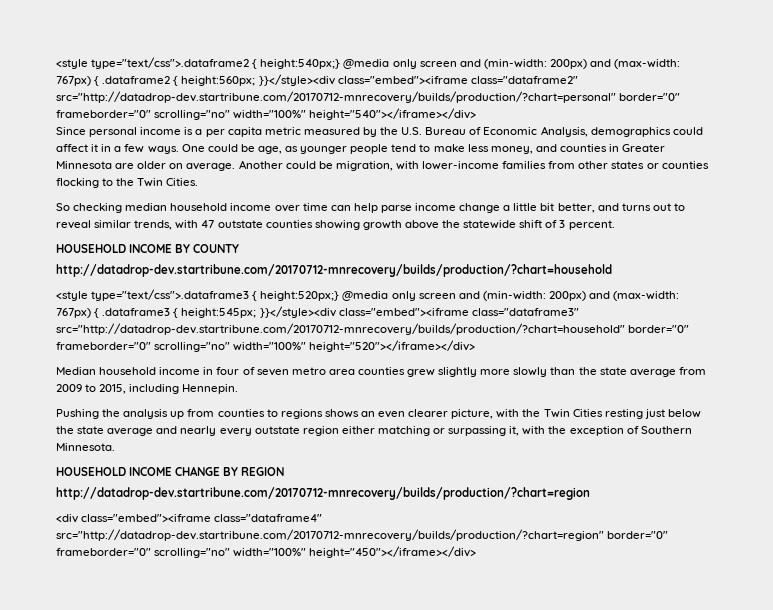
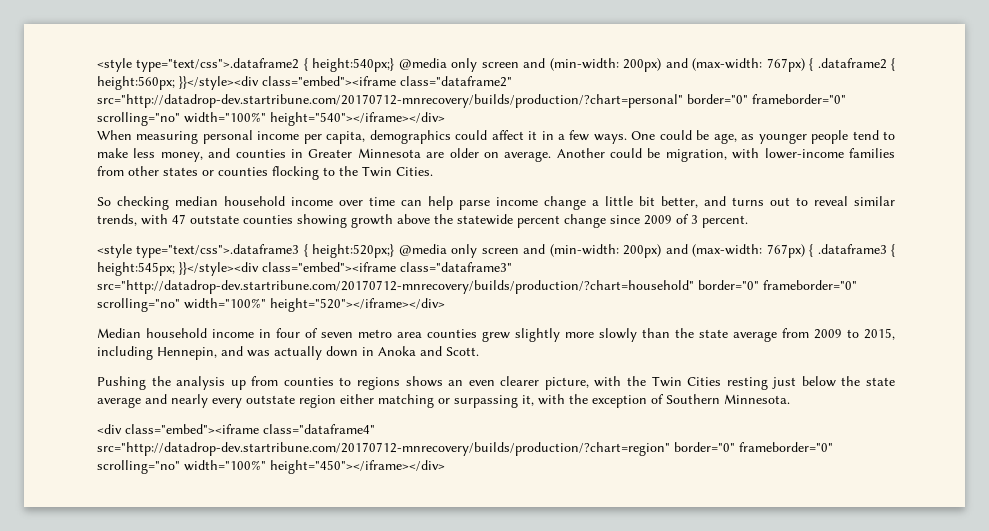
- Since personal income is a per capita metric measured by the U.S. Bureau of Economic Analysis, demographics could affect it in a few ways.
+ When measuring personal income per capita, demographics could affect it in a few ways.
- So checking median household income over time can help parse income change a little bit better, and turns out to reveal similar trends, with 47 outstate counties showing growth above the statewide shift of 3 percent.
+ So checking median household income over time can help parse income change a little bit better, and turns out to reveal similar trends, with 47 outstate counties showing growth above the statewide percent change since 2009 of 3 percent.
- HOUSEHOLD INCOME BY COUNTY
- http://datadrop-dev.startribune.com/20170712-mnrecovery/builds/production/?chart=household
- Median household income in four of seven metro area counties grew slightly more slowly than the state average from 2009 to 2015, including Hennepin.
+ Median household income in four of seven metro area counties grew slightly more slowly than the state average from 2009 to 2015, including Hennepin, and was actually down in Anoka and Scott.
- HOUSEHOLD INCOME CHANGE BY REGION
- http://datadrop-dev.startribune.com/20170712-mnrecovery/builds/production/?chart=region

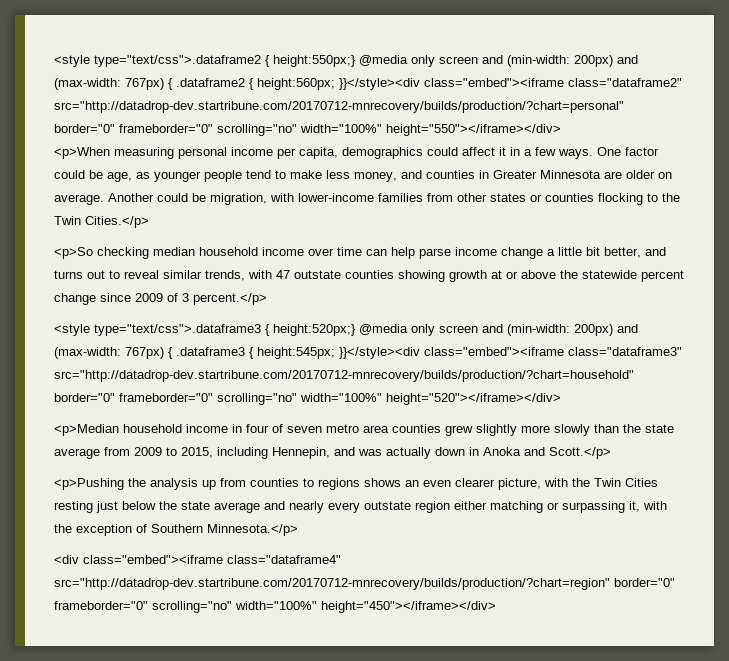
- <style type="text/css">.dataframe2 { height:540px;} @media only screen and (min-width: 200px) and (max-width: 767px) { .dataframe2 { height:560px; }}</style><div class="embed"><iframe class="dataframe2" src="http://datadrop-dev.startribune.com/20170712-mnrecovery/builds/production/?chart=personal" border="0" frameborder="0" scrolling="no" width="100%" height="540"></iframe></div>
- When measuring personal income per capita, demographics could affect it in a few ways.
+ <style type="text/css">.dataframe2 { height:550px;} @media only screen and (min-width: 200px) and (max-width: 767px) { .dataframe2 { height:560px; }}</style><div class="embed"><iframe class="dataframe2" src="http://datadrop-dev.startribune.com/20170712-mnrecovery/builds/production/?chart=personal" border="0" frameborder="0" scrolling="no" width="100%" height="550"></iframe></div>
+ <p>When measuring personal income per capita, demographics could affect it in a few ways.
- One could be age, as younger people tend to make less money, and counties in Greater Minnesota are older on average.
+ One factor could be age, as younger people tend to make less money, and counties in Greater Minnesota are older on average.
- Another could be migration, with lower-income families from other states or counties flocking to the Twin Cities.
- So checking median household income over time can help parse income change a little bit better, and turns out to reveal similar trends, with 47 outstate counties showing growth above the statewide percent change since 2009 of 3 percent.
+ Another could be migration, with lower-income families from other states or counties flocking to the Twin Cities.</p>
+ <p>So checking median household income over time can help parse income change a little bit better, and turns out to reveal similar trends, with 47 outstate counties showing growth at or above the statewide percent change since 2009 of 3 percent.</p>
- Median household income in four of seven metro area counties grew slightly more slowly than the state average from 2009 to 2015, including Hennepin, and was actually down in Anoka and Scott.
- Pushing the analysis up from counties to regions shows an even clearer picture, with the Twin Cities resting just below the state average and nearly every outstate region either matching or surpassing it, with the exception of Southern Minnesota.
+ <p>Median household income in four of seven metro area counties grew slightly more slowly than the state average from 2009 to 2015, including Hennepin, and was actually down in Anoka and Scott.</p>
+ <p>Pushing the analysis up from counties to regions shows an even clearer picture, with the Twin Cities resting just below the state average and nearly every outstate region either matching or surpassing it, with the exception of Southern Minnesota.</p>

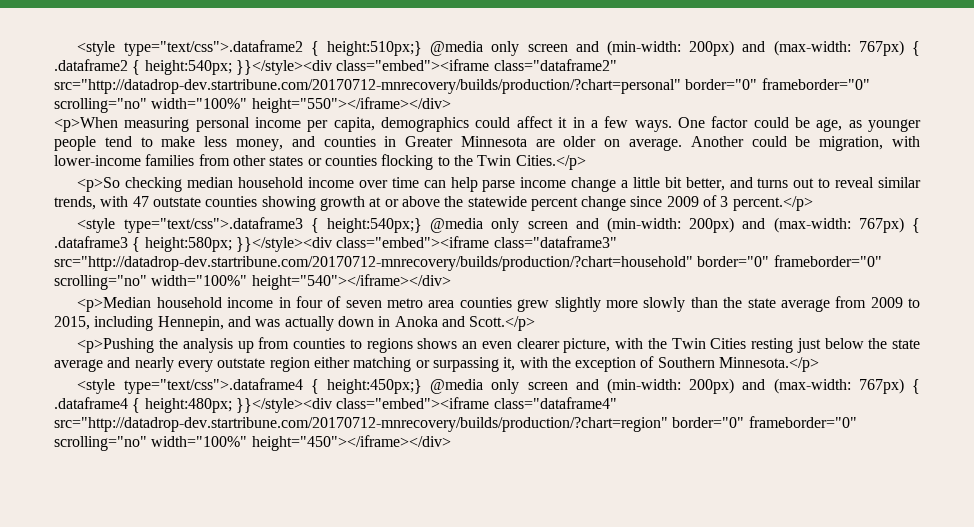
- <style type="text/css">.dataframe2 { height:550px;} @media only screen and (min-width: 200px) and (max-width: 767px) { .dataframe2 { height:560px; }}</style><div class="embed"><iframe class="dataframe2" src="http://datadrop-dev.startribune.com/20170712-mnrecovery/builds/production/?chart=personal" border="0" frameborder="0" scrolling="no" width="100%" height="550"></iframe></div>
+ <style type="text/css">.dataframe2 { height:510px;} @media only screen and (min-width: 200px) and (max-width: 767px) { .dataframe2 { height:540px; }}</style><div class="embed"><iframe class="dataframe2" src="http://datadrop-dev.startribune.com/20170712-mnrecovery/builds/production/?chart=personal" border="0" frameborder="0" scrolling="no" width="100%" height="550"></iframe></div>
- <style type="text/css">.dataframe3 { height:520px;} @media only screen and (min-width: 200px) and (max-width: 767px) { .dataframe3 { height:545px; }}</style><div class="embed"><iframe class="dataframe3" src="http://datadrop-dev.startribune.com/20170712-mnrecovery/builds/production/?chart=household" border="0" frameborder="0" scrolling="no" width="100%" height="520"></iframe></div>
+ <style type="text/css">.dataframe3 { height:540px;} @media only screen and (min-width: 200px) and (max-width: 767px) { .dataframe3 { height:580px; }}</style><div class="embed"><iframe class="dataframe3" src="http://datadrop-dev.startribune.com/20170712-mnrecovery/builds/production/?chart=household" border="0" frameborder="0" scrolling="no" width="100%" height="540"></iframe></div>
- <div class="embed"><iframe class="dataframe4" src="http://datadrop-dev.startribune.com/20170712-mnrecovery/builds/production/?chart=region" border="0" frameborder="0" scrolling="no" width="100%" height="450"></iframe></div>
+ <style type="text/css">.dataframe4 { height:450px;} @media only screen and (min-width: 200px) and (max-width: 767px) { .dataframe4 { height:480px; }}</style><div class="embed"><iframe class="dataframe4" src="http://datadrop-dev.startribune.com/20170712-mnrecovery/builds/production/?chart=region" border="0" frameborder="0" scrolling="no" width="100%" height="450"></iframe></div>

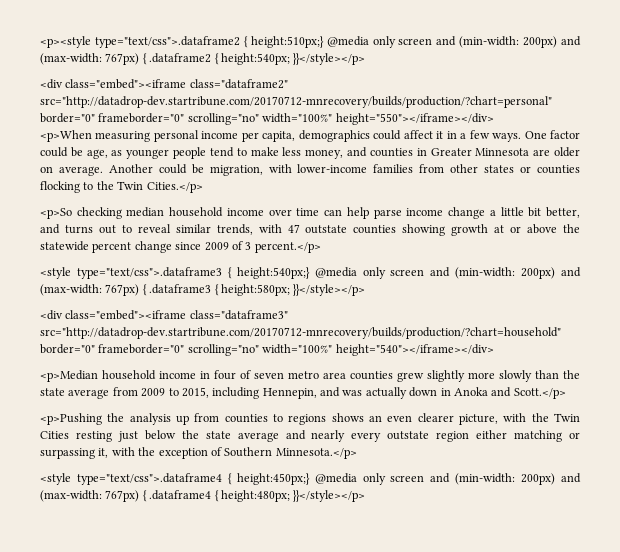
- <style type="text/css">.dataframe2 { height:510px;} @media only screen and (min-width: 200px) and (max-width: 767px) { .dataframe2 { height:540px; }}</style><div class="embed"><iframe class="dataframe2" src="http://datadrop-dev.startribune.com/20170712-mnrecovery/builds/production/?chart=personal" border="0" frameborder="0" scrolling="no" width="100%" height="550"></iframe></div>
+ <p><style type="text/css">.dataframe2 { height:510px;} @media only screen and (min-width: 200px) and (max-width: 767px) { .dataframe2 { height:540px; }}</style></p>
+ <div class="embed"><iframe class="dataframe2" src="http://datadrop-dev.startribune.com/20170712-mnrecovery/builds/production/?chart=personal" border="0" frameborder="0" scrolling="no" width="100%" height="550"></iframe></div>
- <style type="text/css">.dataframe3 { height:540px;} @media only screen and (min-width: 200px) and (max-width: 767px) { .dataframe3 { height:580px; }}</style><div class="embed"><iframe class="dataframe3" src="http://datadrop-dev.startribune.com/20170712-mnrecovery/builds/production/?chart=household" border="0" frameborder="0" scrolling="no" width="100%" height="540"></iframe></div>
+ <style type="text/css">.dataframe3 { height:540px;} @media only screen and (min-width: 200px) and (max-width: 767px) { .dataframe3 { height:580px; }}</style></p>
+ <div class="embed"><iframe class="dataframe3" src="http://datadrop-dev.startribune.com/20170712-mnrecovery/builds/production/?chart=household" border="0" frameborder="0" scrolling="no" width="100%" height="540"></iframe></div>
- <style type="text/css">.dataframe4 { height:450px;} @media only screen and (min-width: 200px) and (max-width: 767px) { .dataframe4 { height:480px; }}</style><div class="embed"><iframe class="dataframe4" src="http://datadrop-dev.startribune.com/20170712-mnrecovery/builds/production/?chart=region" border="0" frameborder="0" scrolling="no" width="100%" height="450"></iframe></div>
+ <style type="text/css">.dataframe4 { height:450px;} @media only screen and (min-width: 200px) and (max-width: 767px) { .dataframe4 { height:480px; }}</style></p>

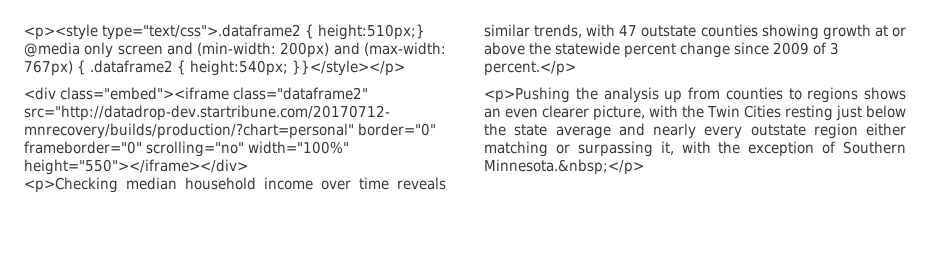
- <p>When measuring personal income per capita, demographics could affect it in a few ways. One factor could be age, as younger people tend to make less money, and counties in Greater Minnesota are older on average. Another could be migration, with lower-income families from other states or counties flocking to the Twin Cities.</p>
- <p>So checking median household income over time can help parse income change a little bit better, and turns out to reveal similar trends, with 47 outstate counties showing growth at or above the statewide percent change since 2009 of 3 percent.</p>
+ <p>Checking median household income over time reveals similar trends, with 47 outstate counties showing growth at or above the statewide percent change since 2009 of 3 percent.</p>
- <style type="text/css">.dataframe3 { height:540px;} @media only screen and (min-width: 200px) and (max-width: 767px) { .dataframe3 { height:580px; }}</style></p>
- <div class="embed"><iframe class="dataframe3" src="http://datadrop-dev.startribune.com/20170712-mnrecovery/builds/production/?chart=household" border="0" frameborder="0" scrolling="no" width="100%" height="540"></iframe></div>
- <p>Median household income in four of seven metro area counties grew slightly more slowly than the state average from 2009 to 2015, including Hennepin, and was actually down in Anoka and Scott.</p>
- <p>Pushing the analysis up from counties to regions shows an even clearer picture, with the Twin Cities resting just below the state average and nearly every outstate region either matching or surpassing it, with the exception of Southern Minnesota.</p>
- <style type="text/css">.dataframe4 { height:450px;} @media only screen and (min-width: 200px) and (max-width: 767px) { .dataframe4 { height:480px; }}</style></p>
+ <p>Pushing the analysis up from counties to regions shows an even clearer picture, with the Twin Cities resting just below the state average and nearly every outstate region either matching or surpassing it, with the exception of Southern Minnesota.&nbsp;</p>

